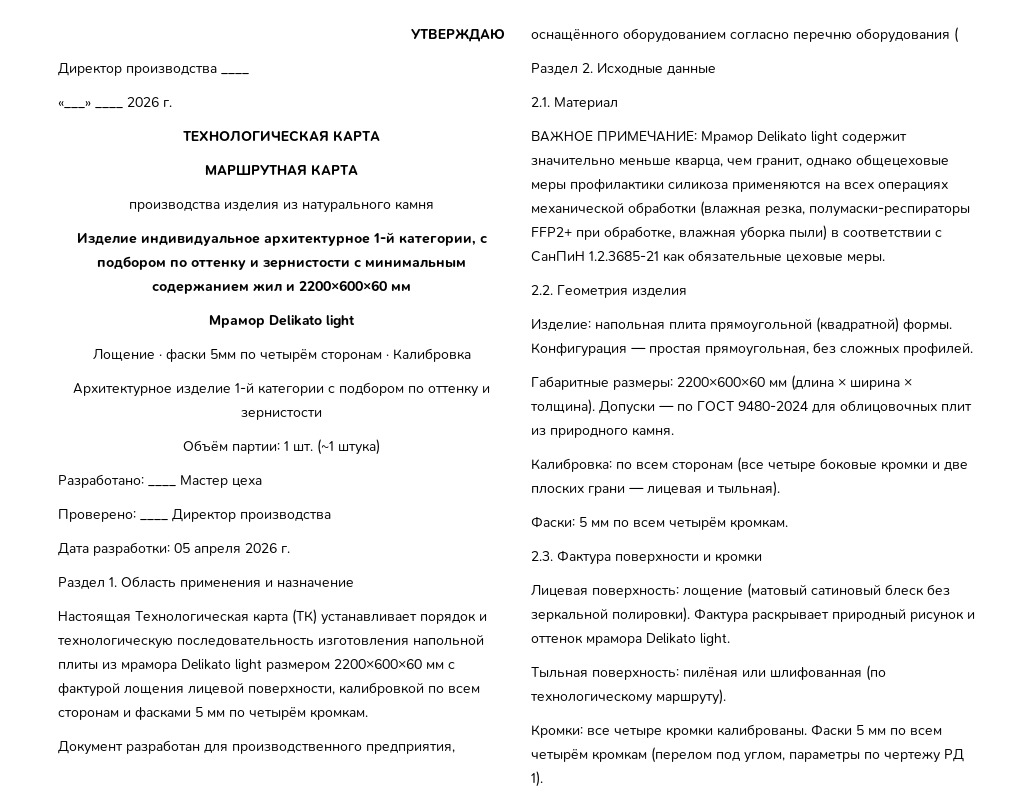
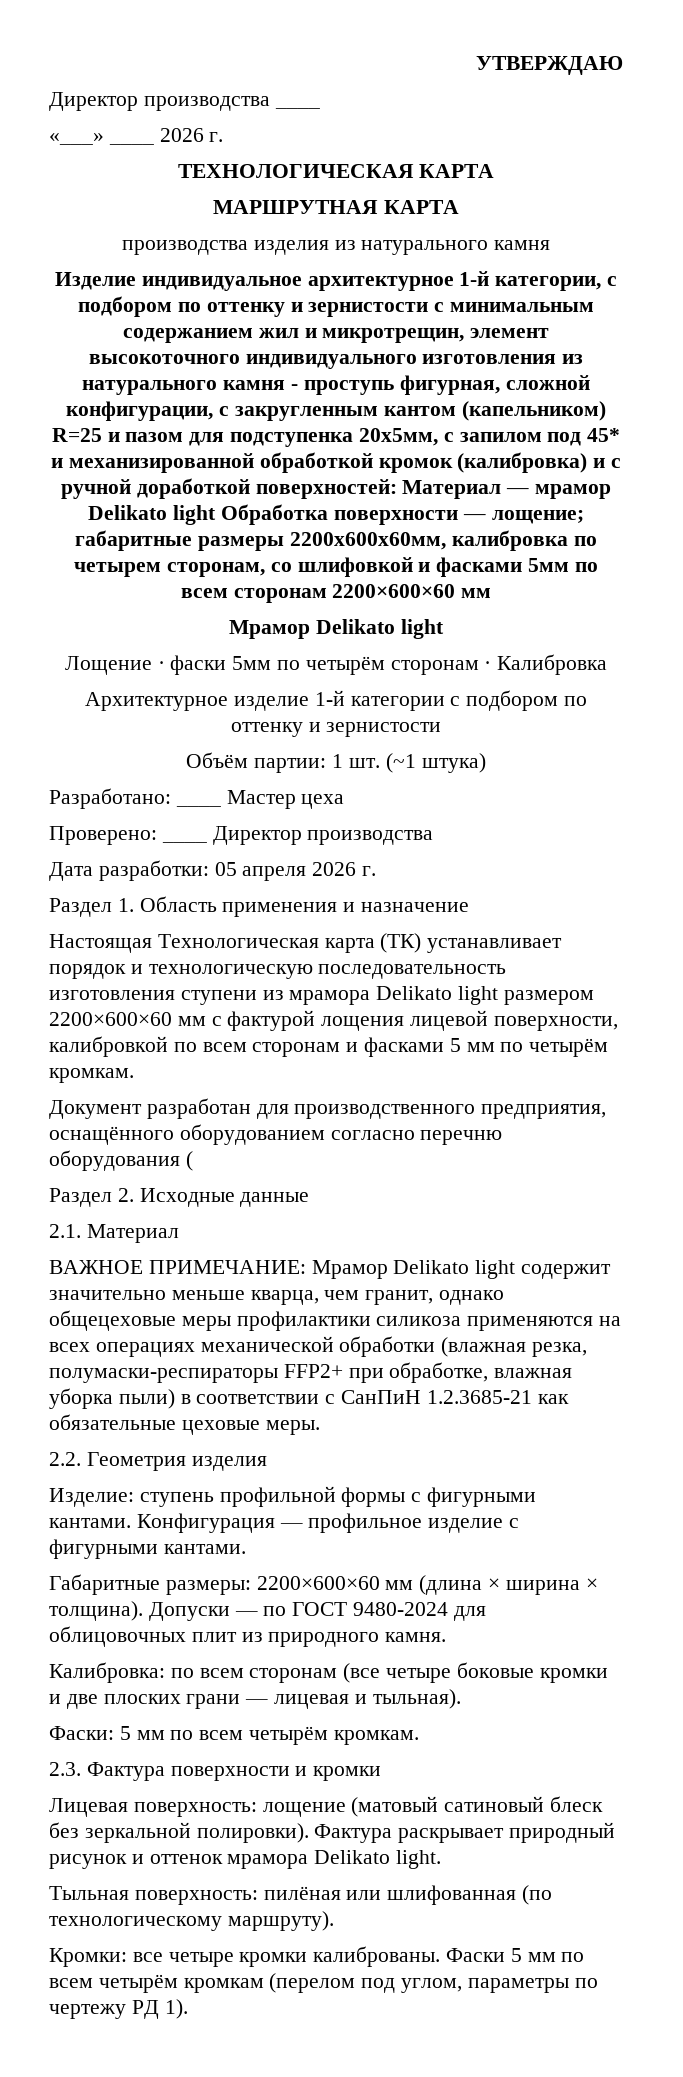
- Изделие индивидуальное архитектурное 1-й категории, с подбором по оттенку и зернистости с минимальным содержанием жил и 2200×600×60 мм
+ Изделие индивидуальное архитектурное 1-й категории, с подбором по оттенку и зернистости с минимальным содержанием жил и микротрещин, элемент высокоточного индивидуального изготовления из натурального камня - проступь фигурная, сложной конфигурации, с закругленным кантом (капельником) R=25 и пазом для подступенка 20х5мм, с запилом под 45* и механизированной обработкой кромок (калибровка) и с ручной доработкой поверхностей: Материал — мрамор Delikato light Обработка поверхности — лощение; габаритные размеры 2200х600х60мм, калибровка по четырем сторонам, со шлифовкой и фасками 5мм по всем сторонам 2200×600×60 мм
- Настоящая Технологическая карта (ТК) устанавливает порядок и технологическую последовательность изготовления напольной плиты из мрамора Delikato light размером 2200×600×60 мм с фактурой лощения лицевой поверхности, калибровкой по всем сторонам и фасками 5 мм по четырём кромкам.
+ Настоящая Технологическая карта (ТК) устанавливает порядок и технологическую последовательность изготовления ступени из мрамора Delikato light размером 2200×600×60 мм с фактурой лощения лицевой поверхности, калибровкой по всем сторонам и фасками 5 мм по четырём кромкам.
- Изделие: напольная плита прямоугольной (квадратной) формы. Конфигурация — простая прямоугольная, без сложных профилей.
+ Изделие: ступень профильной формы с фигурными кантами. Конфигурация — профильное изделие с фигурными кантами.

